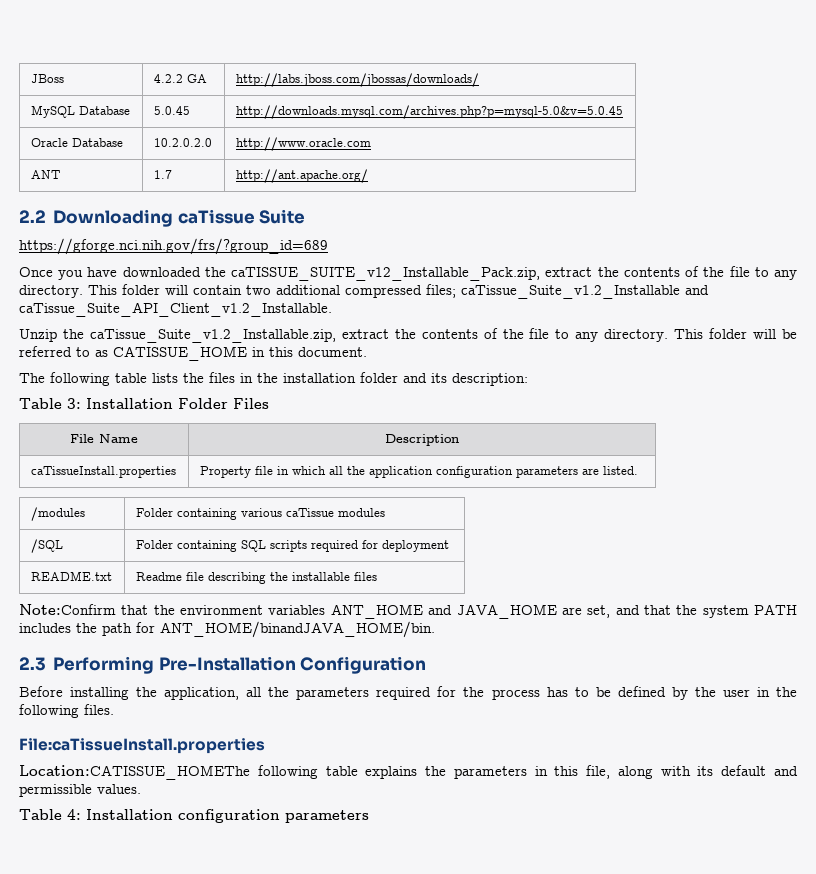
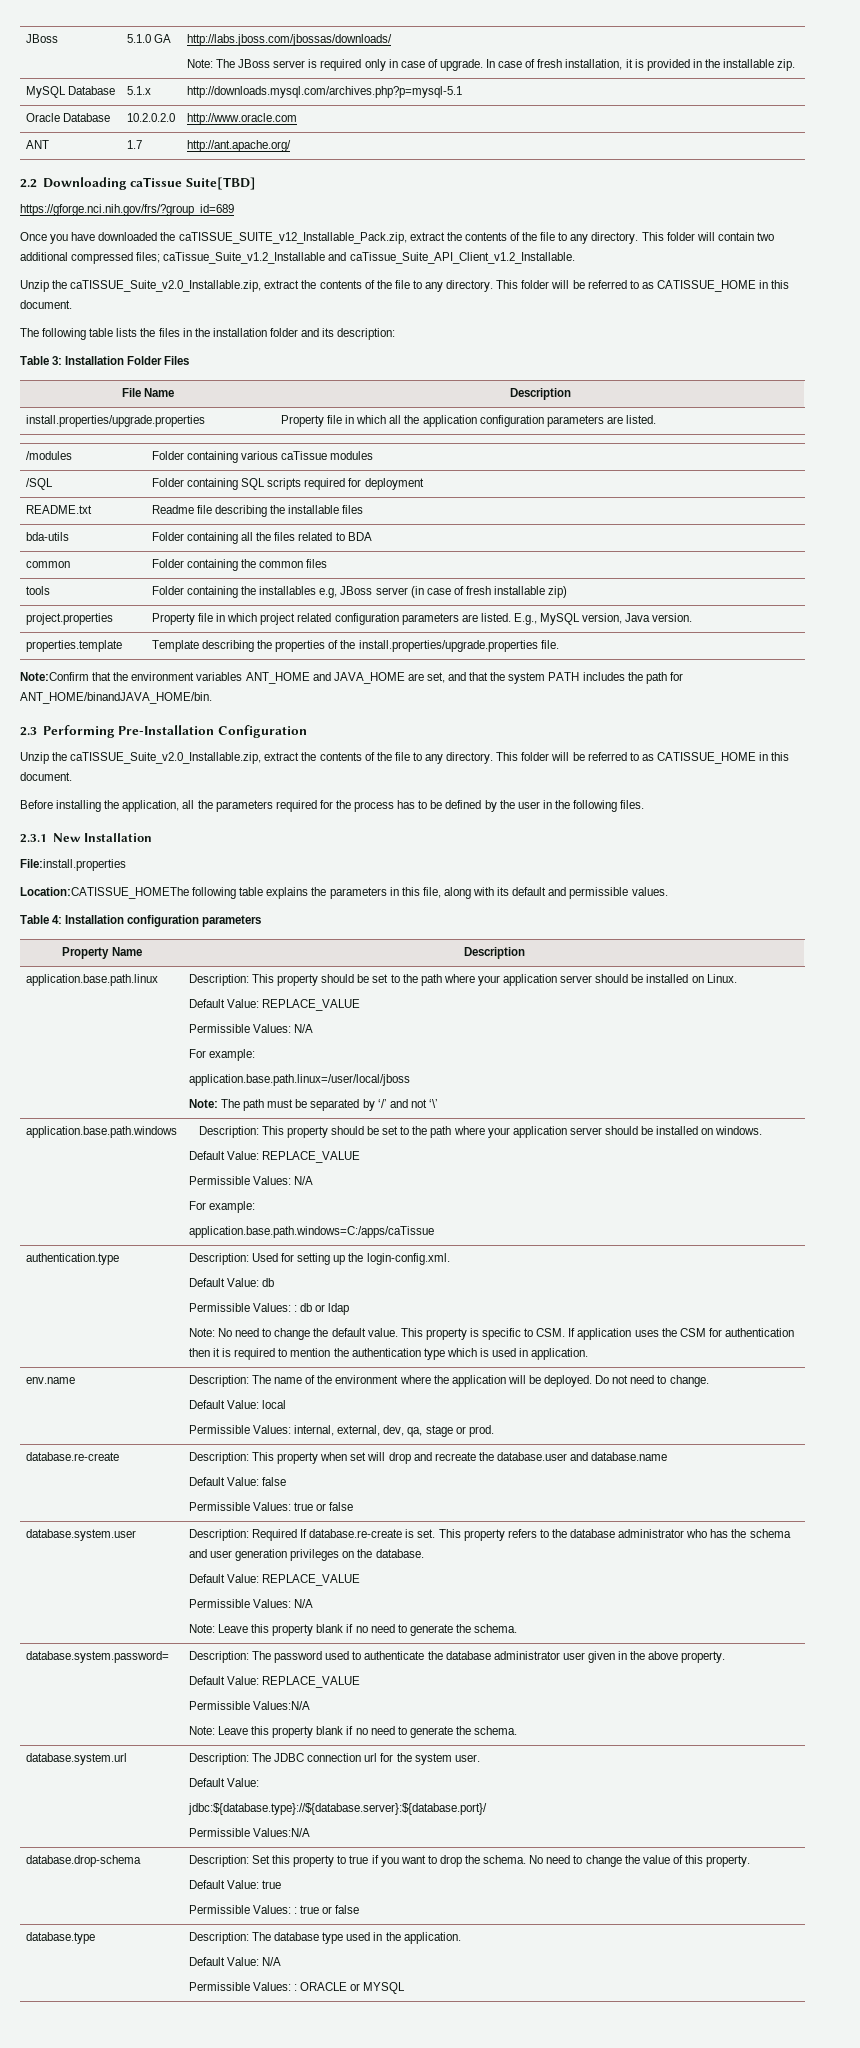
- JBoss | 4.2.2 GA | http://labs.jboss.com/jbossas/downloads/
+ JBoss | 5.1.0 GA | http://labs.jboss.com/jbossas/downloads/
+ Note: The JBoss server is required only in case of upgrade. In case of fresh installation, it is provided in the installable zip.
- MySQL Database | 5.0.45 | http://downloads.mysql.com/archives.php?p=mysql-5.0&v=5.0.45
+ MySQL Database | 5.1.x | http://downloads.mysql.com/archives.php?p=mysql-5.1
- 2.2 Downloading caTissue Suite
+ 2.2 Downloading caTissue Suite[TBD]
  This folder will contain two additional compressed files; caTissue_Suite_v1.2_Installable and caTissue_Suite_API_Client_v1.2_Installable.
- Unzip the caTissue_Suite_v1.2_Installable.zip, extract the contents of the file to any directory.
+ Unzip the caTISSUE_Suite_v2.0_Installable.zip, extract the contents of the file to any directory.
- caTissueInstall.properties | Property file in which all the application configuration parameters are listed.
+ install.properties/upgrade.properties | Property file in which all the application configuration parameters are listed.
+ bda-utils | Folder containing all the files related to BDA
+ common | Folder containing the common files
+ tools | Folder containing the installables e.g, JBoss server (in case of fresh installable zip)
+ project.properties | Property file in which project related configuration parameters are listed. E.g., MySQL version, Java version.
+ properties.template | Template describing the properties of the install.properties/upgrade.properties file.
  2.3 Performing Pre-Installation Configuration
+ Unzip the caTISSUE_Suite_v2.0_Installable.zip, extract the contents of the file to any directory. This folder will be referred to as CATISSUE_HOME in this document.
- File:caTissueInstall.properties
+ 2.3.1 New Installation
+ File:install.properties
+ Property Name | Description
+ application.base.path.linux | Description: This property should be set to the path where your application server should be installed on Linux.
+ Default Value: REPLACE_VALUE
+ Permissible Values: N/A
+ For example:
+ application.base.path.linux=/user/local/jboss
+ Note: The path must be separated by ‘/’ and not ‘\’
+ application.base.path.windows | Description: This property should be set to the path where your application server should be installed on windows.
+ Default Value: REPLACE_VALUE
+ Permissible Values: N/A
+ For example:
+ application.base.path.windows=C:/apps/caTissue
+ authentication.type | Description: Used for setting up the login-config.xml.
+ Default Value: db
+ Permissible Values: : db or ldap
+ Note: No need to change the default value. This property is specific to CSM. If application uses the CSM for authentication then it is required to mention the authentication type which is used in application.
+ env.name | Description: The name of the environment where the application will be deployed. Do not need to change.
+ Default Value: local
+ Permissible Values: internal, external, dev, qa, stage or prod.
+ database.re-create | Description: This property when set will drop and recreate the database.user and database.name
+ Default Value: false
+ Permissible Values: true or false
+ database.system.user | Description: Required If database.re-create is set. This property refers to the database administrator who has the schema and user generation privileges on the database.
+ Default Value: REPLACE_VALUE
+ Permissible Values: N/A
+ Note: Leave this property blank if no need to generate the schema.
+ database.system.password= | Description: The password used to authenticate the database administrator user given in the above property.
+ Default Value: REPLACE_VALUE
+ Permissible Values:N/A
+ Note: Leave this property blank if no need to generate the schema.
+ database.system.url | Description: The JDBC connection url for the system user.
+ Default Value:
+ jdbc:${database.type}://${database.server}:${database.port}/
+ Permissible Values:N/A
+ database.drop-schema | Description: Set this property to true if you want to drop the schema. No need to change the value of this property.
+ Default Value: true
+ Permissible Values: : true or false
+ database.type | Description: The database type used in the application.
+ Default Value: N/A
+ Permissible Values: : ORACLE or MYSQL

